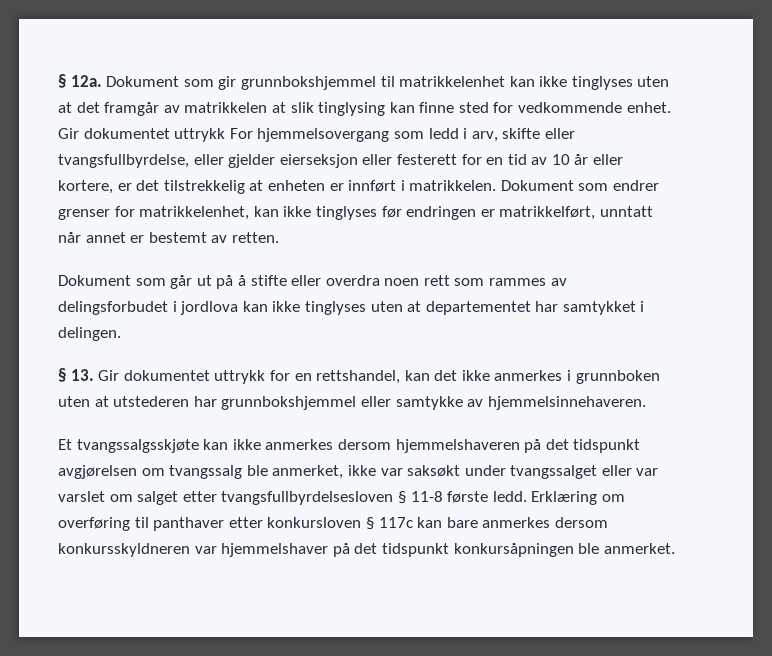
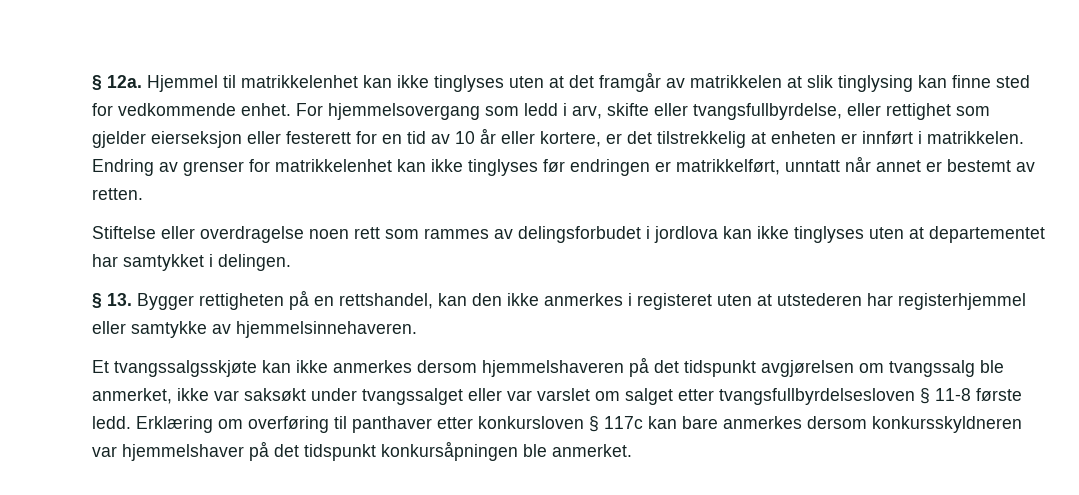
- Dokument som gir grunnbokshjemmel til matrikkelenhet kan ikke tinglyses uten at det framgår av matrikkelen at slik tinglysing kan finne sted for vedkommende enhet.
+ Hjemmel til matrikkelenhet kan ikke tinglyses uten at det framgår av matrikkelen at slik tinglysing kan finne sted for vedkommende enhet.
- Gir dokumentet uttrykk For hjemmelsovergang som ledd i arv, skifte eller tvangsfullbyrdelse, eller gjelder eierseksjon eller festerett for en tid av 10 år eller kortere, er det tilstrekkelig at enheten er innført i matrikkelen.
+ For hjemmelsovergang som ledd i arv, skifte eller tvangsfullbyrdelse, eller rettighet som gjelder eierseksjon eller festerett for en tid av 10 år eller kortere, er det tilstrekkelig at enheten er innført i matrikkelen.
- Dokument som endrer grenser for matrikkelenhet, kan ikke tinglyses før endringen er matrikkelført, unntatt når annet er bestemt av retten.
+ Endring av grenser for matrikkelenhet kan ikke tinglyses før endringen er matrikkelført, unntatt når annet er bestemt av retten.
- Dokument som går ut på å stifte eller overdra noen rett som rammes av delingsforbudet i jordlova kan ikke tinglyses uten at departementet har samtykket i delingen.
+ Stiftelse eller overdragelse noen rett som rammes av delingsforbudet i jordlova kan ikke tinglyses uten at departementet har samtykket i delingen.
- § 13. Gir dokumentet uttrykk for en rettshandel, kan det ikke anmerkes i grunnboken uten at utstederen har grunnbokshjemmel eller samtykke av hjemmelsinnehaveren.
+ § 13. Bygger rettigheten på en rettshandel, kan den ikke anmerkes i registeret uten at utstederen har registerhjemmel eller samtykke av hjemmelsinnehaveren.

